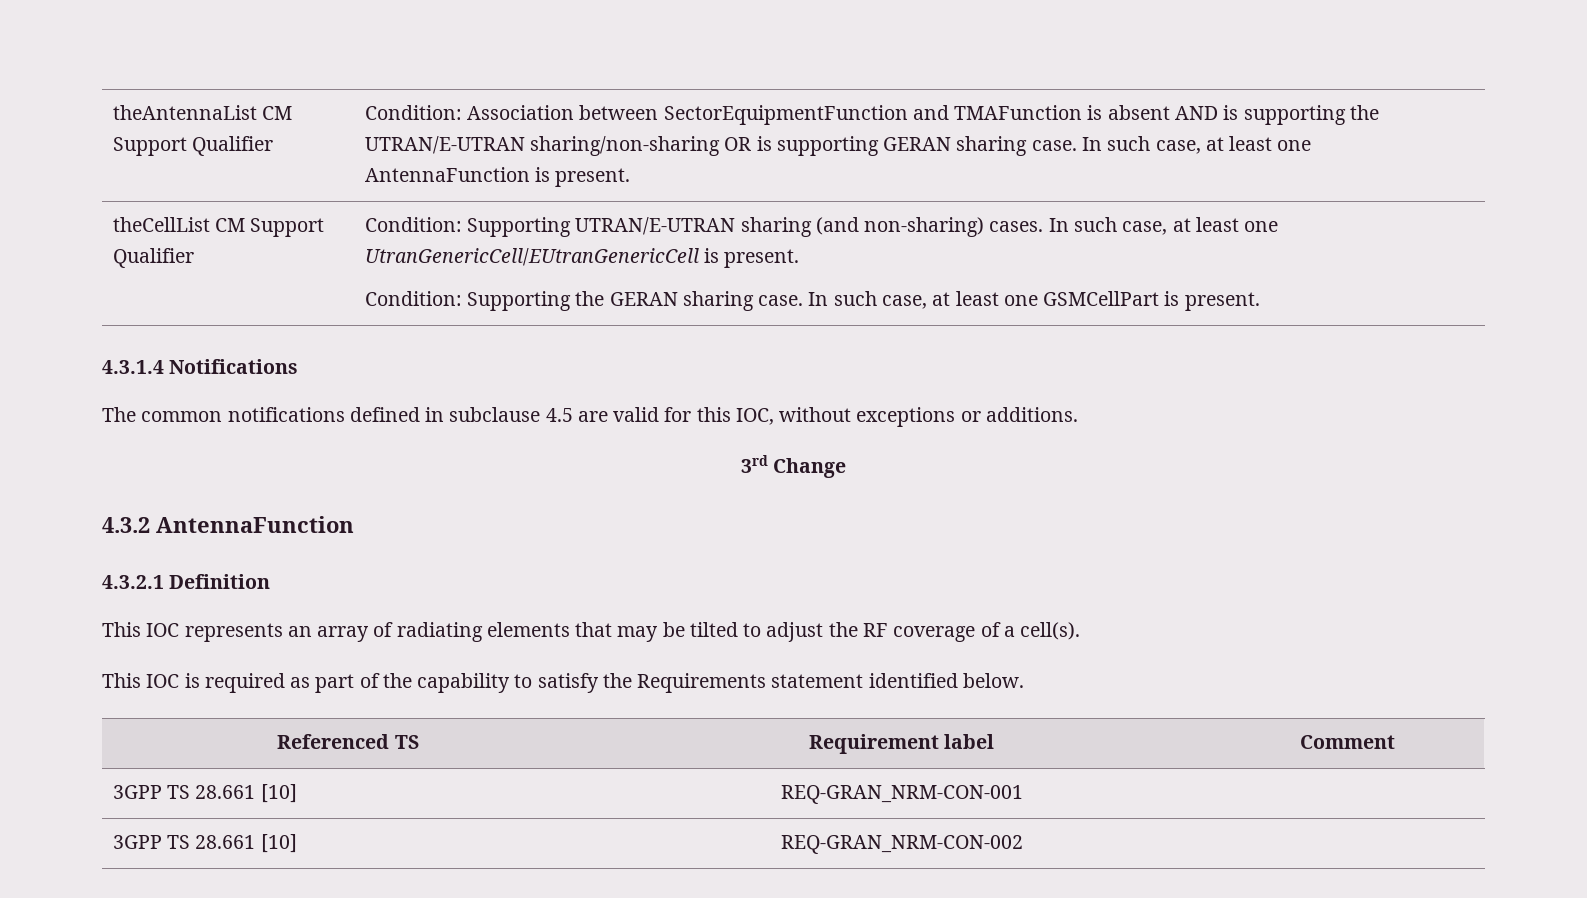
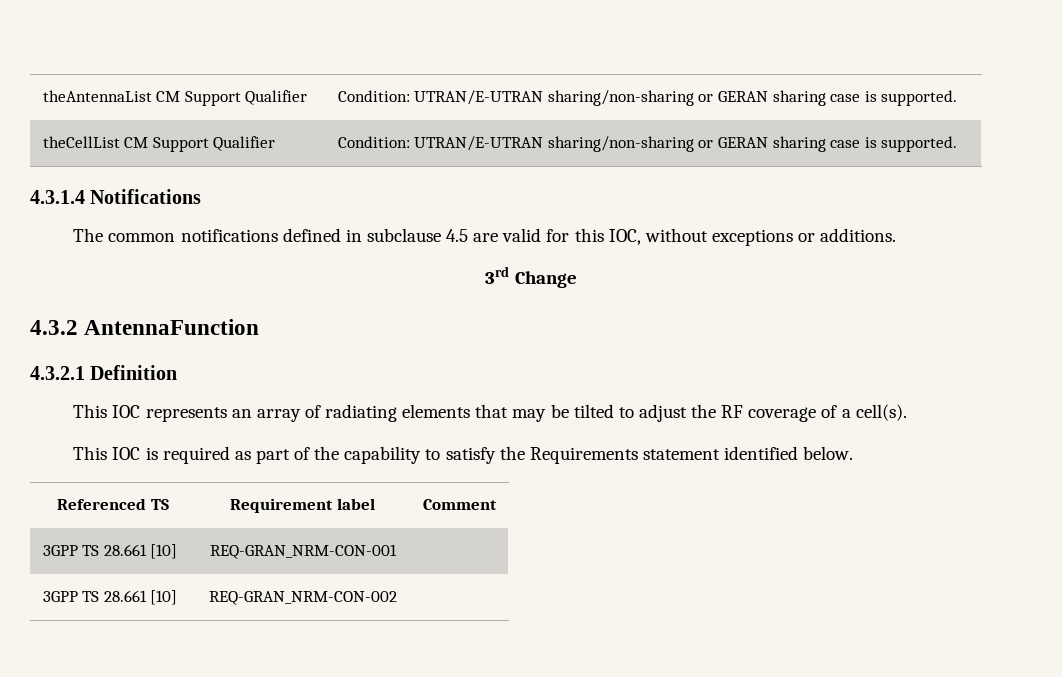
- theAntennaList CM Support Qualifier | Condition: Association between SectorEquipmentFunction and TMAFunction is absent AND is supporting the UTRAN/E-UTRAN sharing/non-sharing OR is supporting GERAN sharing case. In such case, at least one AntennaFunction is present.
+ theAntennaList CM Support Qualifier | Condition: UTRAN/E-UTRAN sharing/non-sharing or GERAN sharing case is supported.
- theCellList CM Support Qualifier | Condition: Supporting UTRAN/E-UTRAN sharing (and non-sharing) cases. In such case, at least one UtranGenericCell/EUtranGenericCell is present.
- Condition: Supporting the GERAN sharing case. In such case, at least one GSMCellPart is present.
+ theCellList CM Support Qualifier | Condition: UTRAN/E-UTRAN sharing/non-sharing or GERAN sharing case is supported.

